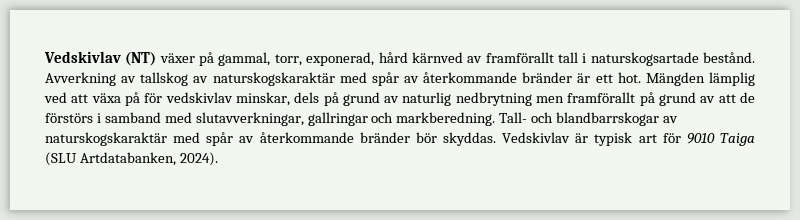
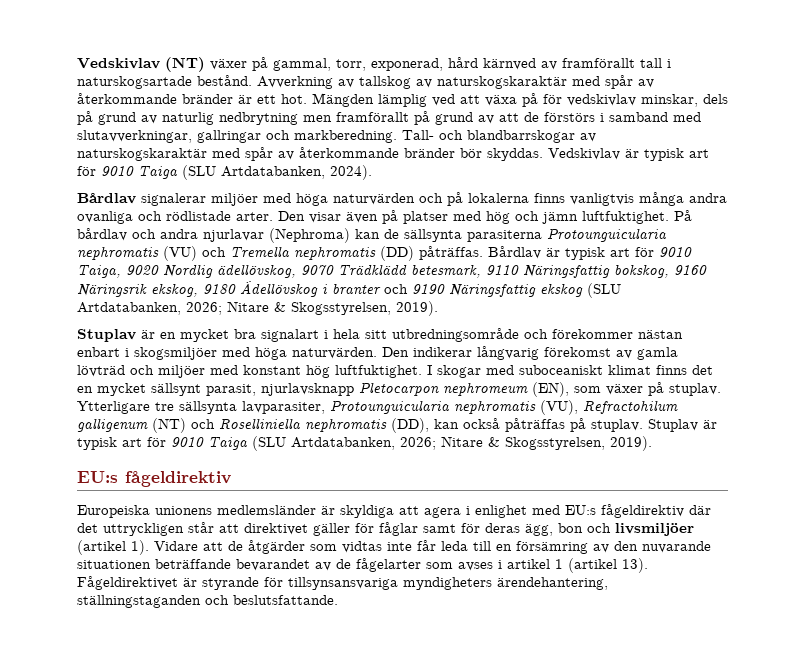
+ Bårdlav signalerar miljöer med höga naturvärden och på lokalerna finns vanligtvis många andra ovanliga och rödlistade arter. Den visar även på platser med hög och jämn luftfuktighet. På bårdlav och andra njurlavar (Nephroma) kan de sällsynta parasiterna Protounguicularia nephromatis (VU) och Tremella nephromatis (DD) påträffas. Bårdlav är typisk art för 9010 Taiga, 9020 Nordlig ädellövskog, 9070 Trädklädd betesmark, 9110 Näringsfattig bokskog, 9160 Näringsrik ekskog, 9180 Ädellövskog i branter och 9190 Näringsfattig ekskog (SLU Artdatabanken, 2026; Nitare & Skogsstyrelsen, 2019).
+ Stuplav är en mycket bra signalart i hela sitt utbredningsområde och förekommer nästan enbart i skogsmiljöer med höga naturvärden. Den indikerar långvarig förekomst av gamla lövträd och miljöer med konstant hög luftfuktighet. I skogar med suboceaniskt klimat finns det en mycket sällsynt parasit, njurlavsknapp Pletocarpon nephromeum (EN), som växer på stuplav. Ytterligare tre sällsynta lavparasiter, Protounguicularia nephromatis (VU), Refractohilum galligenum (NT) och Roselliniella nephromatis (DD), kan också påträffas på stuplav. Stuplav är typisk art för 9010 Taiga (SLU Artdatabanken, 2026; Nitare & Skogsstyrelsen, 2019).
+ EU:s fågeldirektiv
+ Europeiska unionens medlemsländer är skyldiga att agera i enlighet med EU:s fågeldirektiv där det uttryckligen står att direktivet gäller för fåglar samt för deras ägg, bon och livsmiljöer (artikel 1). Vidare att de åtgärder som vidtas inte får leda till en försämring av den nuvarande situationen beträffande bevarandet av de fågelarter som avses i artikel 1 (artikel 13). Fågeldirektivet är styrande för tillsynsansvariga myndigheters ärendehantering, ställningstaganden och beslutsfattande.

